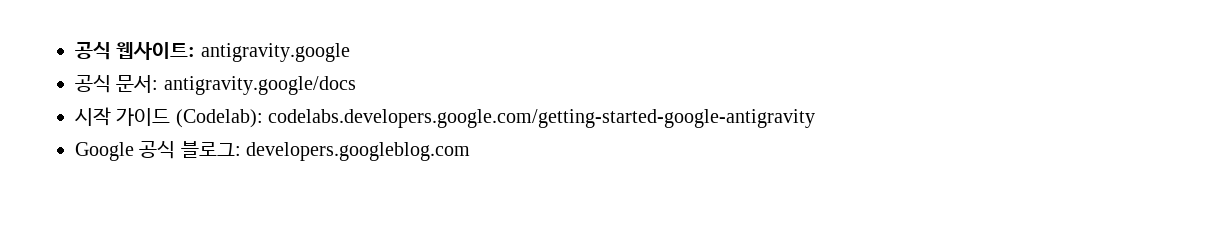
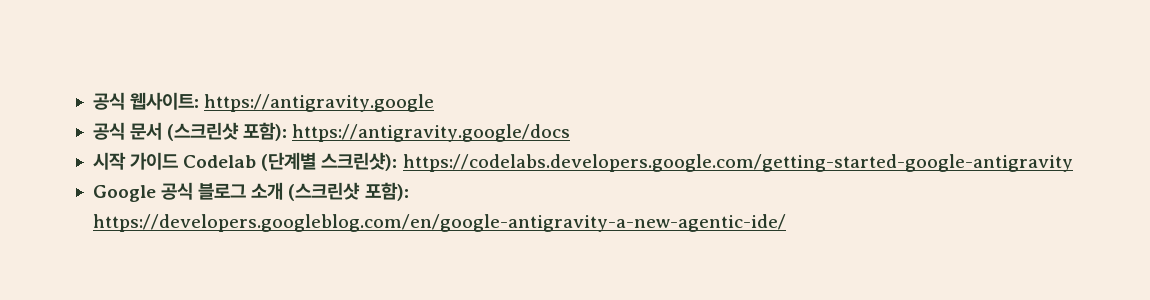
- 공식 웹사이트: antigravity.google
- 공식 문서: antigravity.google/docs
- 시작 가이드 (Codelab): codelabs.developers.google.com/getting-started-google-antigravity
- Google 공식 블로그: developers.googleblog.com
+ 공식 웹사이트: https://antigravity.google
+ 공식 문서 (스크린샷 포함): https://antigravity.google/docs
+ 시작 가이드 Codelab (단계별 스크린샷): https://codelabs.developers.google.com/getting-started-google-antigravity
+ Google 공식 블로그 소개 (스크린샷 포함): https://developers.googleblog.com/en/google-antigravity-a-new-agentic-ide/

